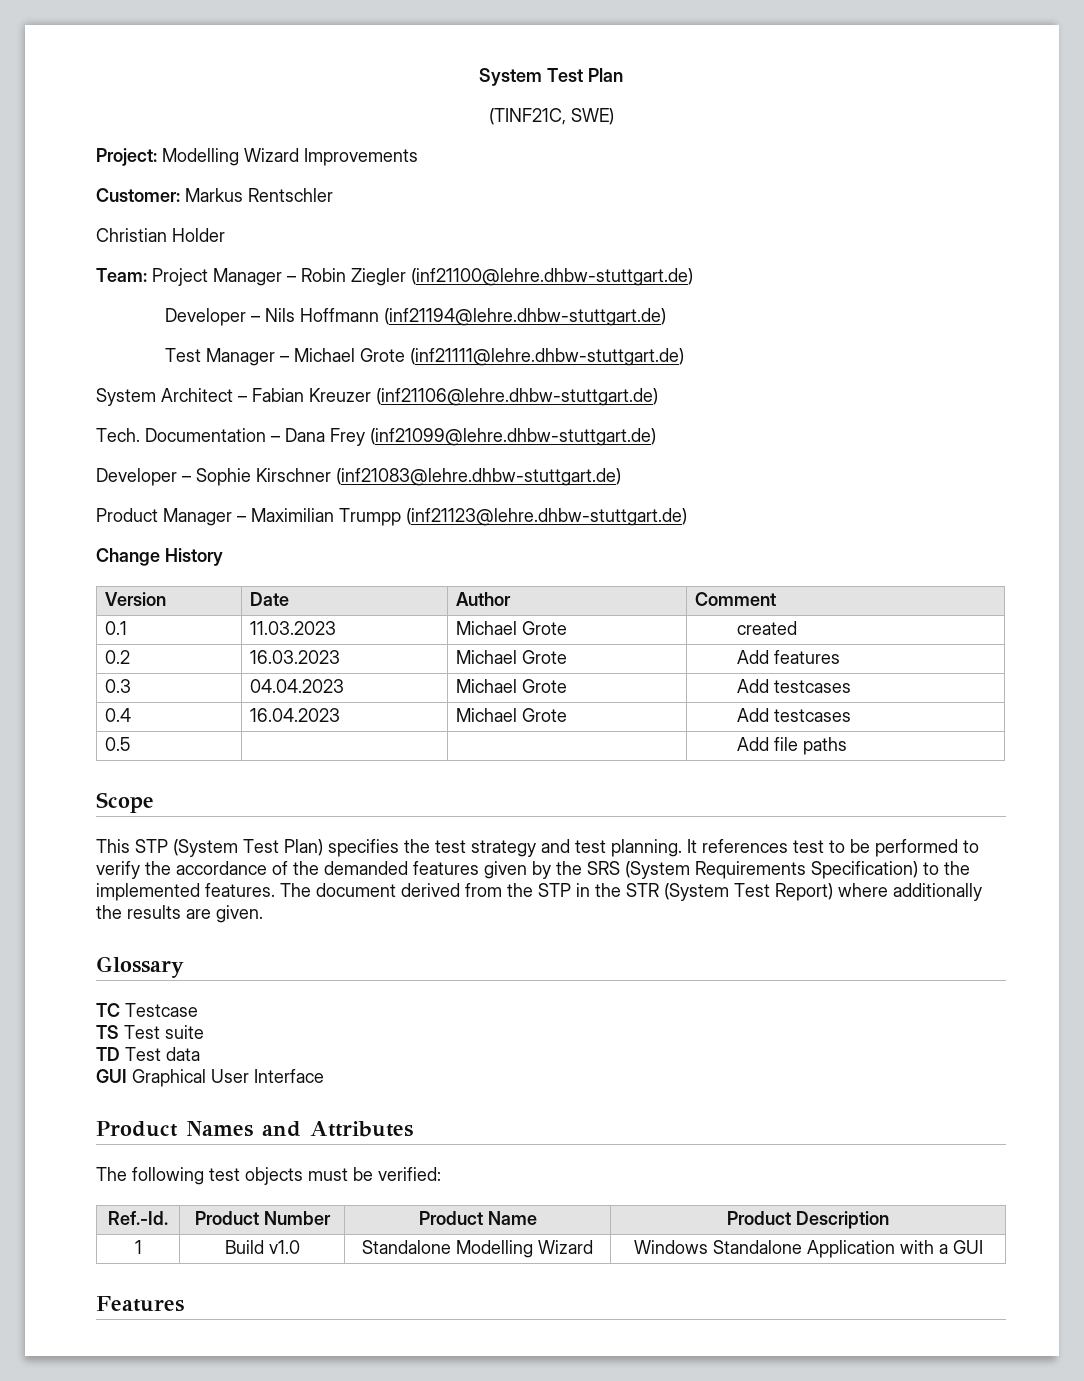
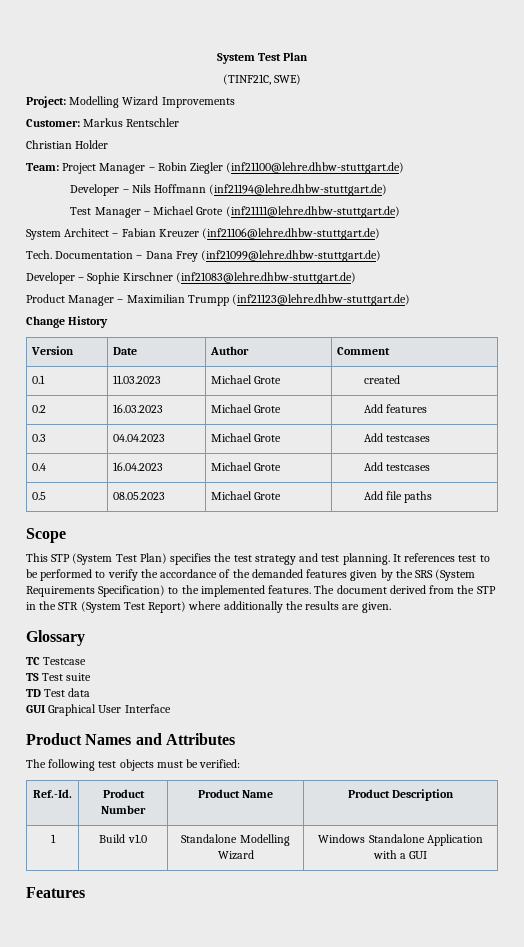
- 0.5 | | | Add file paths
+ 0.5 | 08.05.2023 | Michael Grote | Add file paths

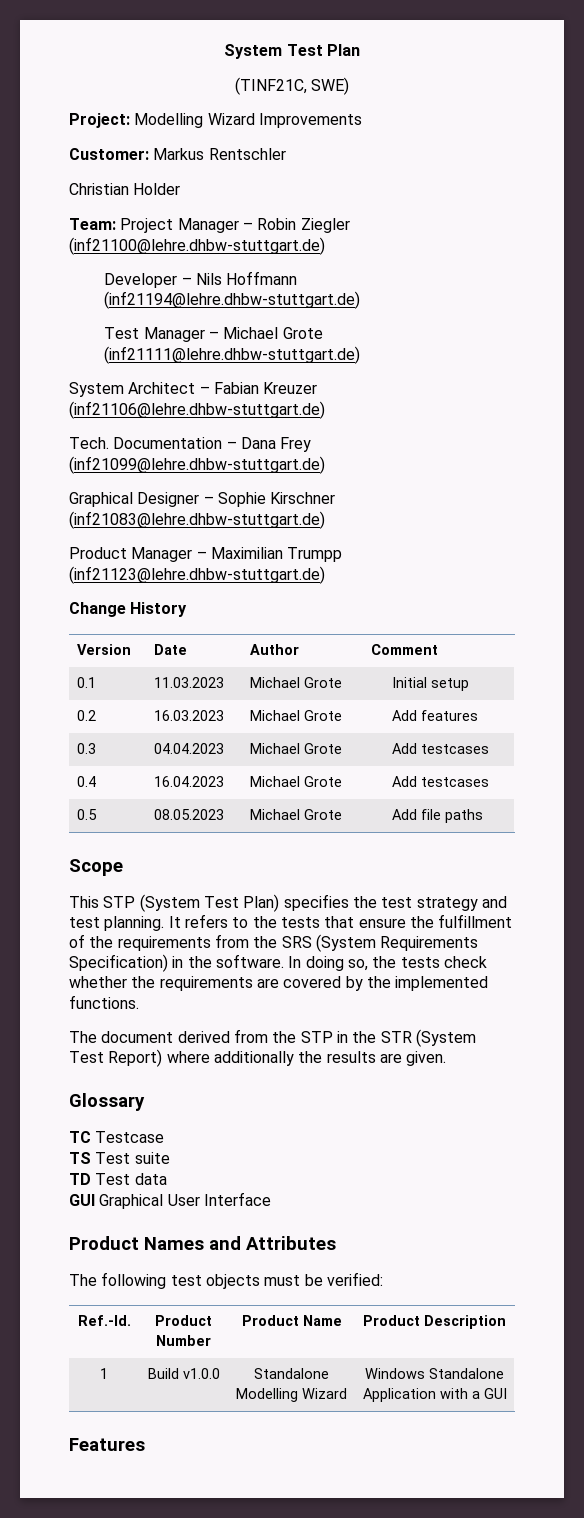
- Developer – Sophie Kirschner (inf21083@lehre.dhbw-stuttgart.de)
+ Graphical Designer – Sophie Kirschner (inf21083@lehre.dhbw-stuttgart.de)
- 0.1 | 11.03.2023 | Michael Grote | created
+ 0.1 | 11.03.2023 | Michael Grote | Initial setup
- It references test to be performed to verify the accordance of the demanded features given by the SRS (System Requirements Specification) to the implemented features. The document derived from the STP in the STR (System Test Report) where additionally the results are given.
+ It refers to the tests that ensure the fulfillment of the requirements from the SRS (System Requirements Specification) in the software. In doing so, the tests check whether the requirements are covered by the implemented functions.
+ The document derived from the STP in the STR (System Test Report) where additionally the results are given.
- 1 | Build v1.0 | Standalone Modelling Wizard | Windows Standalone Application with a GUI
+ 1 | Build v1.0.0 | Standalone Modelling Wizard | Windows Standalone Application with a GUI

